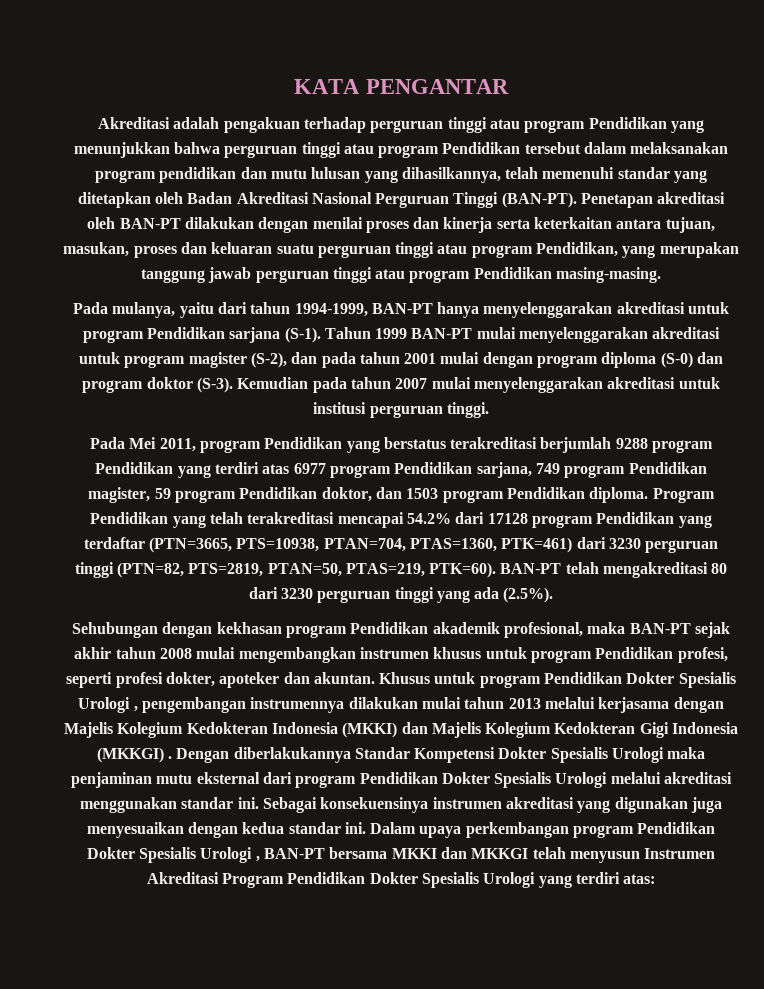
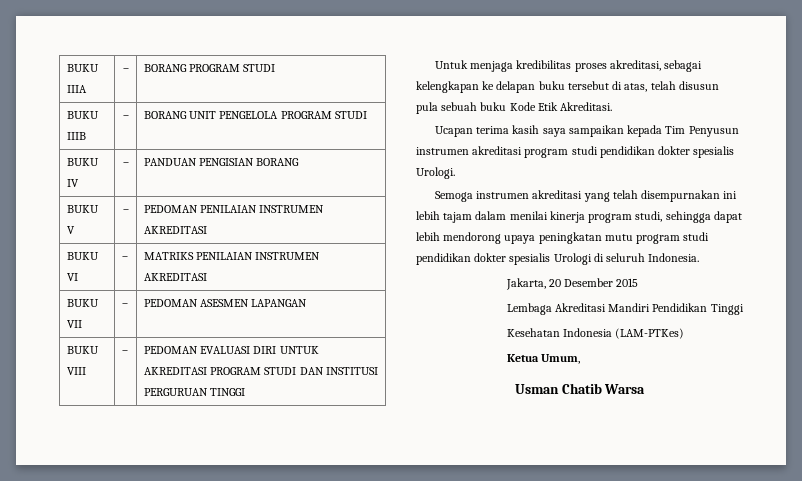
- KATA PENGANTAR
- Akreditasi adalah pengakuan terhadap perguruan tinggi atau program Pendidikan yang menunjukkan bahwa perguruan tinggi atau program Pendidikan tersebut dalam melaksanakan program pendidikan dan mutu lulusan yang dihasilkannya, telah memenuhi standar yang ditetapkan oleh Badan Akreditasi Nasional Perguruan Tinggi (BAN-PT). Penetapan akreditasi oleh BAN-PT dilakukan dengan menilai proses dan kinerja serta keterkaitan antara tujuan, masukan, proses dan keluaran suatu perguruan tinggi atau program Pendidikan, yang merupakan tanggung jawab perguruan tinggi atau program Pendidikan masing-masing.
- Pada mulanya, yaitu dari tahun 1994-1999, BAN-PT hanya menyelenggarakan akreditasi untuk program Pendidikan sarjana (S-1). Tahun 1999 BAN-PT mulai menyelenggarakan akreditasi untuk program magister (S-2), dan pada tahun 2001 mulai dengan program diploma (S-0) dan program doktor (S-3). Kemudian pada tahun 2007 mulai menyelenggarakan akreditasi untuk institusi perguruan tinggi.
- Pada Mei 2011, program Pendidikan yang berstatus terakreditasi berjumlah 9288 program Pendidikan yang terdiri atas 6977 program Pendidikan sarjana, 749 program Pendidikan magister, 59 program Pendidikan doktor, dan 1503 program Pendidikan diploma. Program Pendidikan yang telah terakreditasi mencapai 54.2% dari 17128 program Pendidikan yang terdaftar (PTN=3665, PTS=10938, PTAN=704, PTAS=1360, PTK=461) dari 3230 perguruan tinggi (PTN=82, PTS=2819, PTAN=50, PTAS=219, PTK=60). BAN-PT telah mengakreditasi 80 dari 3230 perguruan tinggi yang ada (2.5%).
- Sehubungan dengan kekhasan program Pendidikan akademik profesional, maka BAN-PT sejak akhir tahun 2008 mulai mengembangkan instrumen khusus untuk program Pendidikan profesi, seperti profesi dokter, apoteker dan akuntan. Khusus untuk program Pendidikan Dokter Spesialis Urologi , pengembangan instrumennya dilakukan mulai tahun 2013 melalui kerjasama dengan Majelis Kolegium Kedokteran Indonesia (MKKI) dan Majelis Kolegium Kedokteran Gigi Indonesia (MKKGI) . Dengan diberlakukannya Standar Kompetensi Dokter Spesialis Urologi maka penjaminan mutu eksternal dari program Pendidikan Dokter Spesialis Urologi melalui akreditasi menggunakan standar ini. Sebagai konsekuensinya instrumen akreditasi yang digunakan juga menyesuaikan dengan kedua standar ini. Dalam upaya perkembangan program Pendidikan Dokter Spesialis Urologi , BAN-PT bersama MKKI dan MKKGI telah menyusun Instrumen Akreditasi Program Pendidikan Dokter Spesialis Urologi yang terdiri atas:
+ BUKU IIIA | – | BORANG PROGRAM STUDI
+ BUKU IIIB | – | BORANG UNIT PENGELOLA PROGRAM STUDI
+ BUKU IV | – | PANDUAN PENGISIAN BORANG
+ BUKU V | – | PEDOMAN PENILAIAN INSTRUMEN AKREDITASI
+ BUKU VI | – | MATRIKS PENILAIAN INSTRUMEN AKREDITASI
+ BUKU VII | – | PEDOMAN ASESMEN LAPANGAN
+ BUKU VIII | – | PEDOMAN EVALUASI DIRI UNTUK AKREDITASI PROGRAM STUDI DAN INSTITUSI PERGURUAN TINGGI
+ Untuk menjaga kredibilitas proses akreditasi, sebagai kelengkapan ke delapan buku tersebut di atas, telah disusun pula sebuah buku Kode Etik Akreditasi.
+ Ucapan terima kasih saya sampaikan kepada Tim Penyusun instrumen akreditasi program studi pendidikan dokter spesialis Urologi.
+ Semoga instrumen akreditasi yang telah disempurnakan ini lebih tajam dalam menilai kinerja program studi, sehingga dapat lebih mendorong upaya peningkatan mutu program studi pendidikan dokter spesialis Urologi di seluruh Indonesia.
+ Jakarta, 20 Desember 2015
+ Lembaga Akreditasi Mandiri Pendidikan Tinggi
+ Kesehatan Indonesia (LAM-PTKes)
+ Ketua Umum,
+ Usman Chatib Warsa

